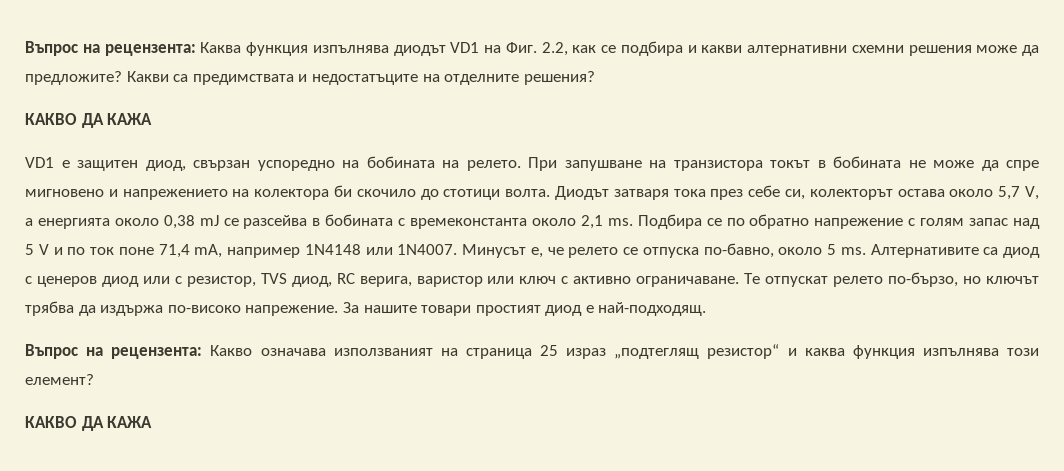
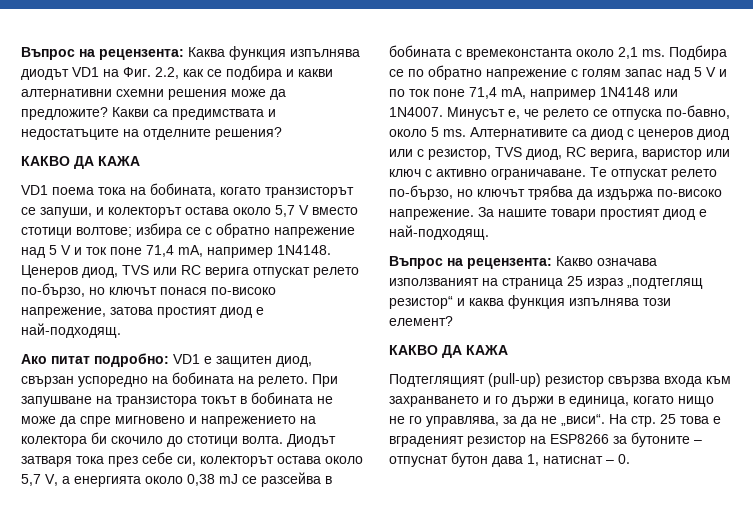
- VD1 е защитен диод, свързан успоредно на бобината на релето.
+ VD1 поема тока на бобината, когато транзисторът се запуши, и колекторът остава около 5,7 V вместо стотици волтове; избира се с обратно напрежение над 5 V и ток поне 71,4 mA, например 1N4148. Ценеров диод, TVS или RC верига отпускат релето по-бързо, но ключът понася по-високо напрежение, затова простият диод е най-подходящ.
+ Ако питат подробно: VD1 е защитен диод, свързан успоредно на бобината на релето.
+ Подтеглящият (pull-up) резистор свързва входа към захранването и го държи в единица, когато нищо не го управлява, за да не „виси“. На стр. 25 това е вграденият резистор на ESP8266 за бутоните – отпуснат бутон дава 1, натиснат – 0.

